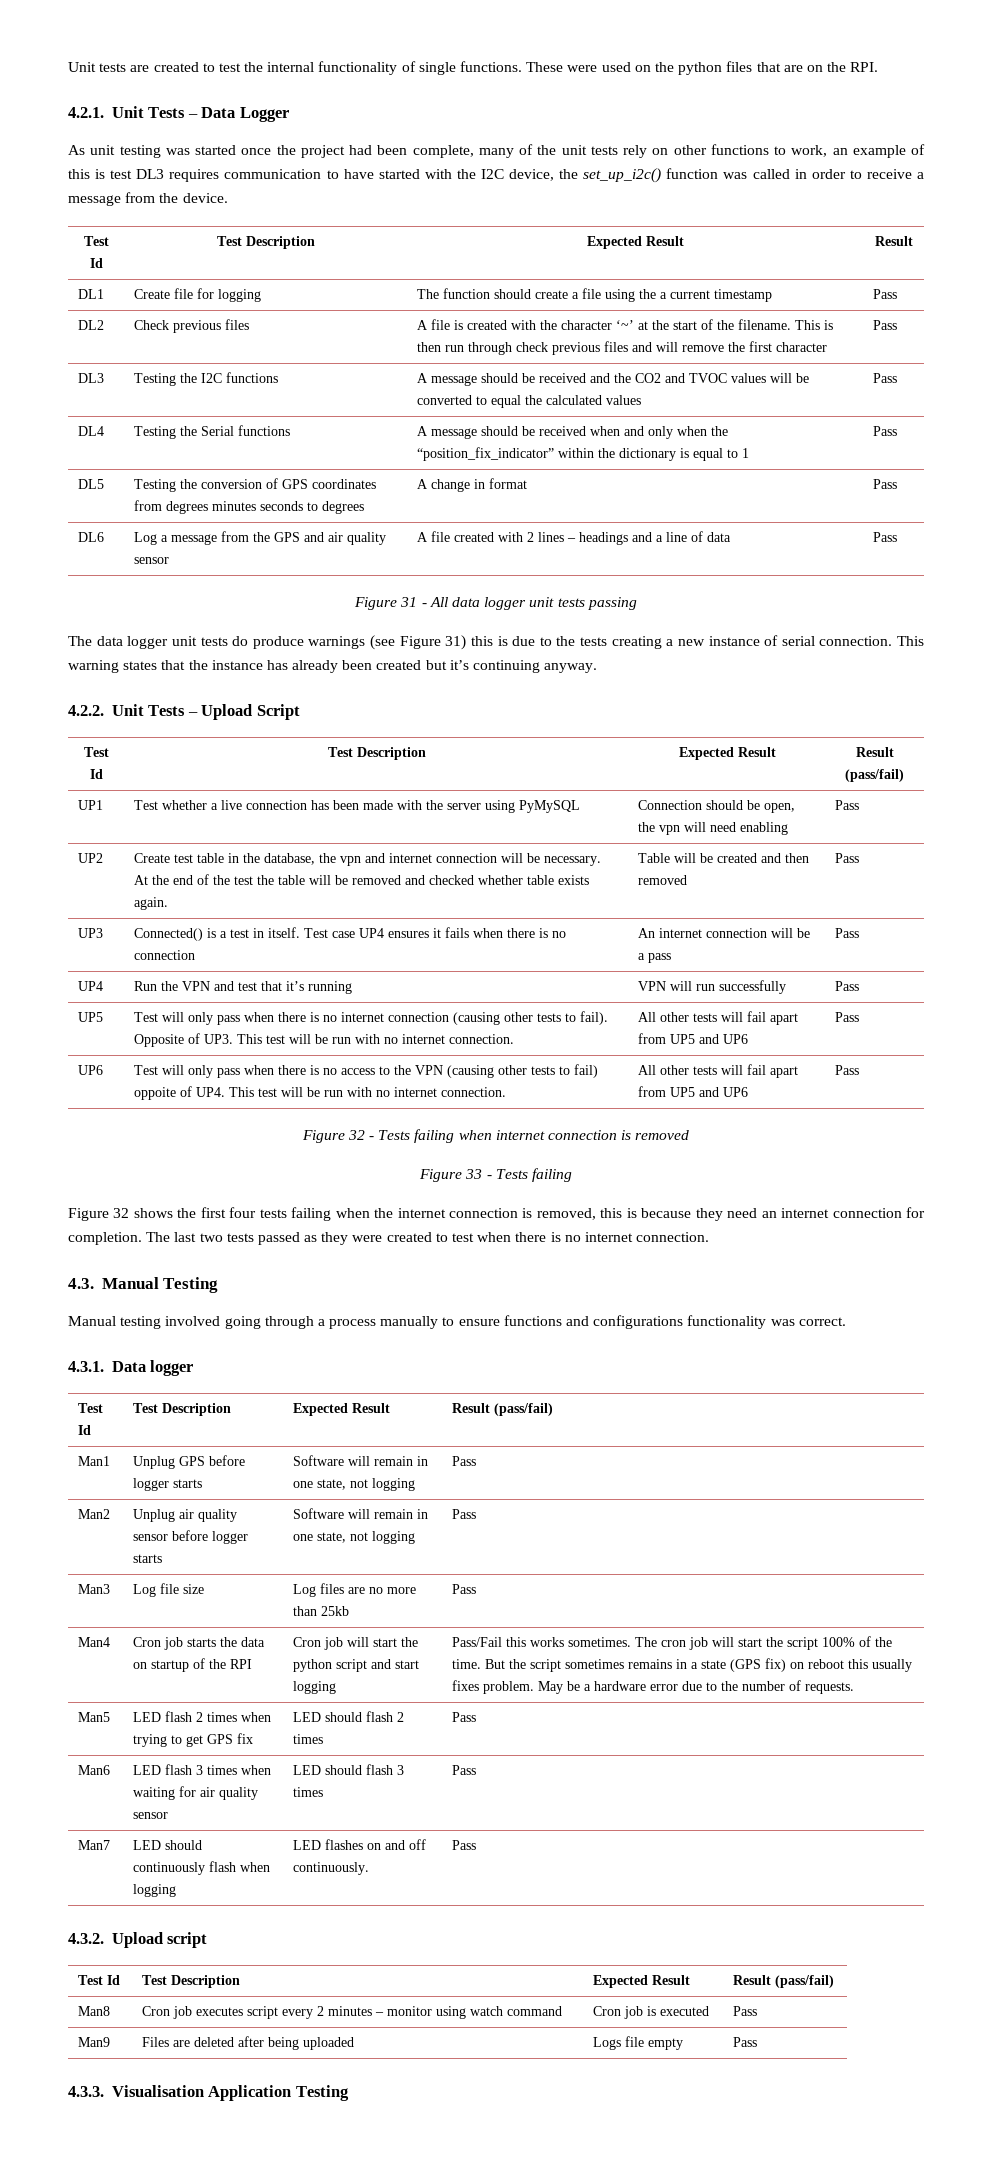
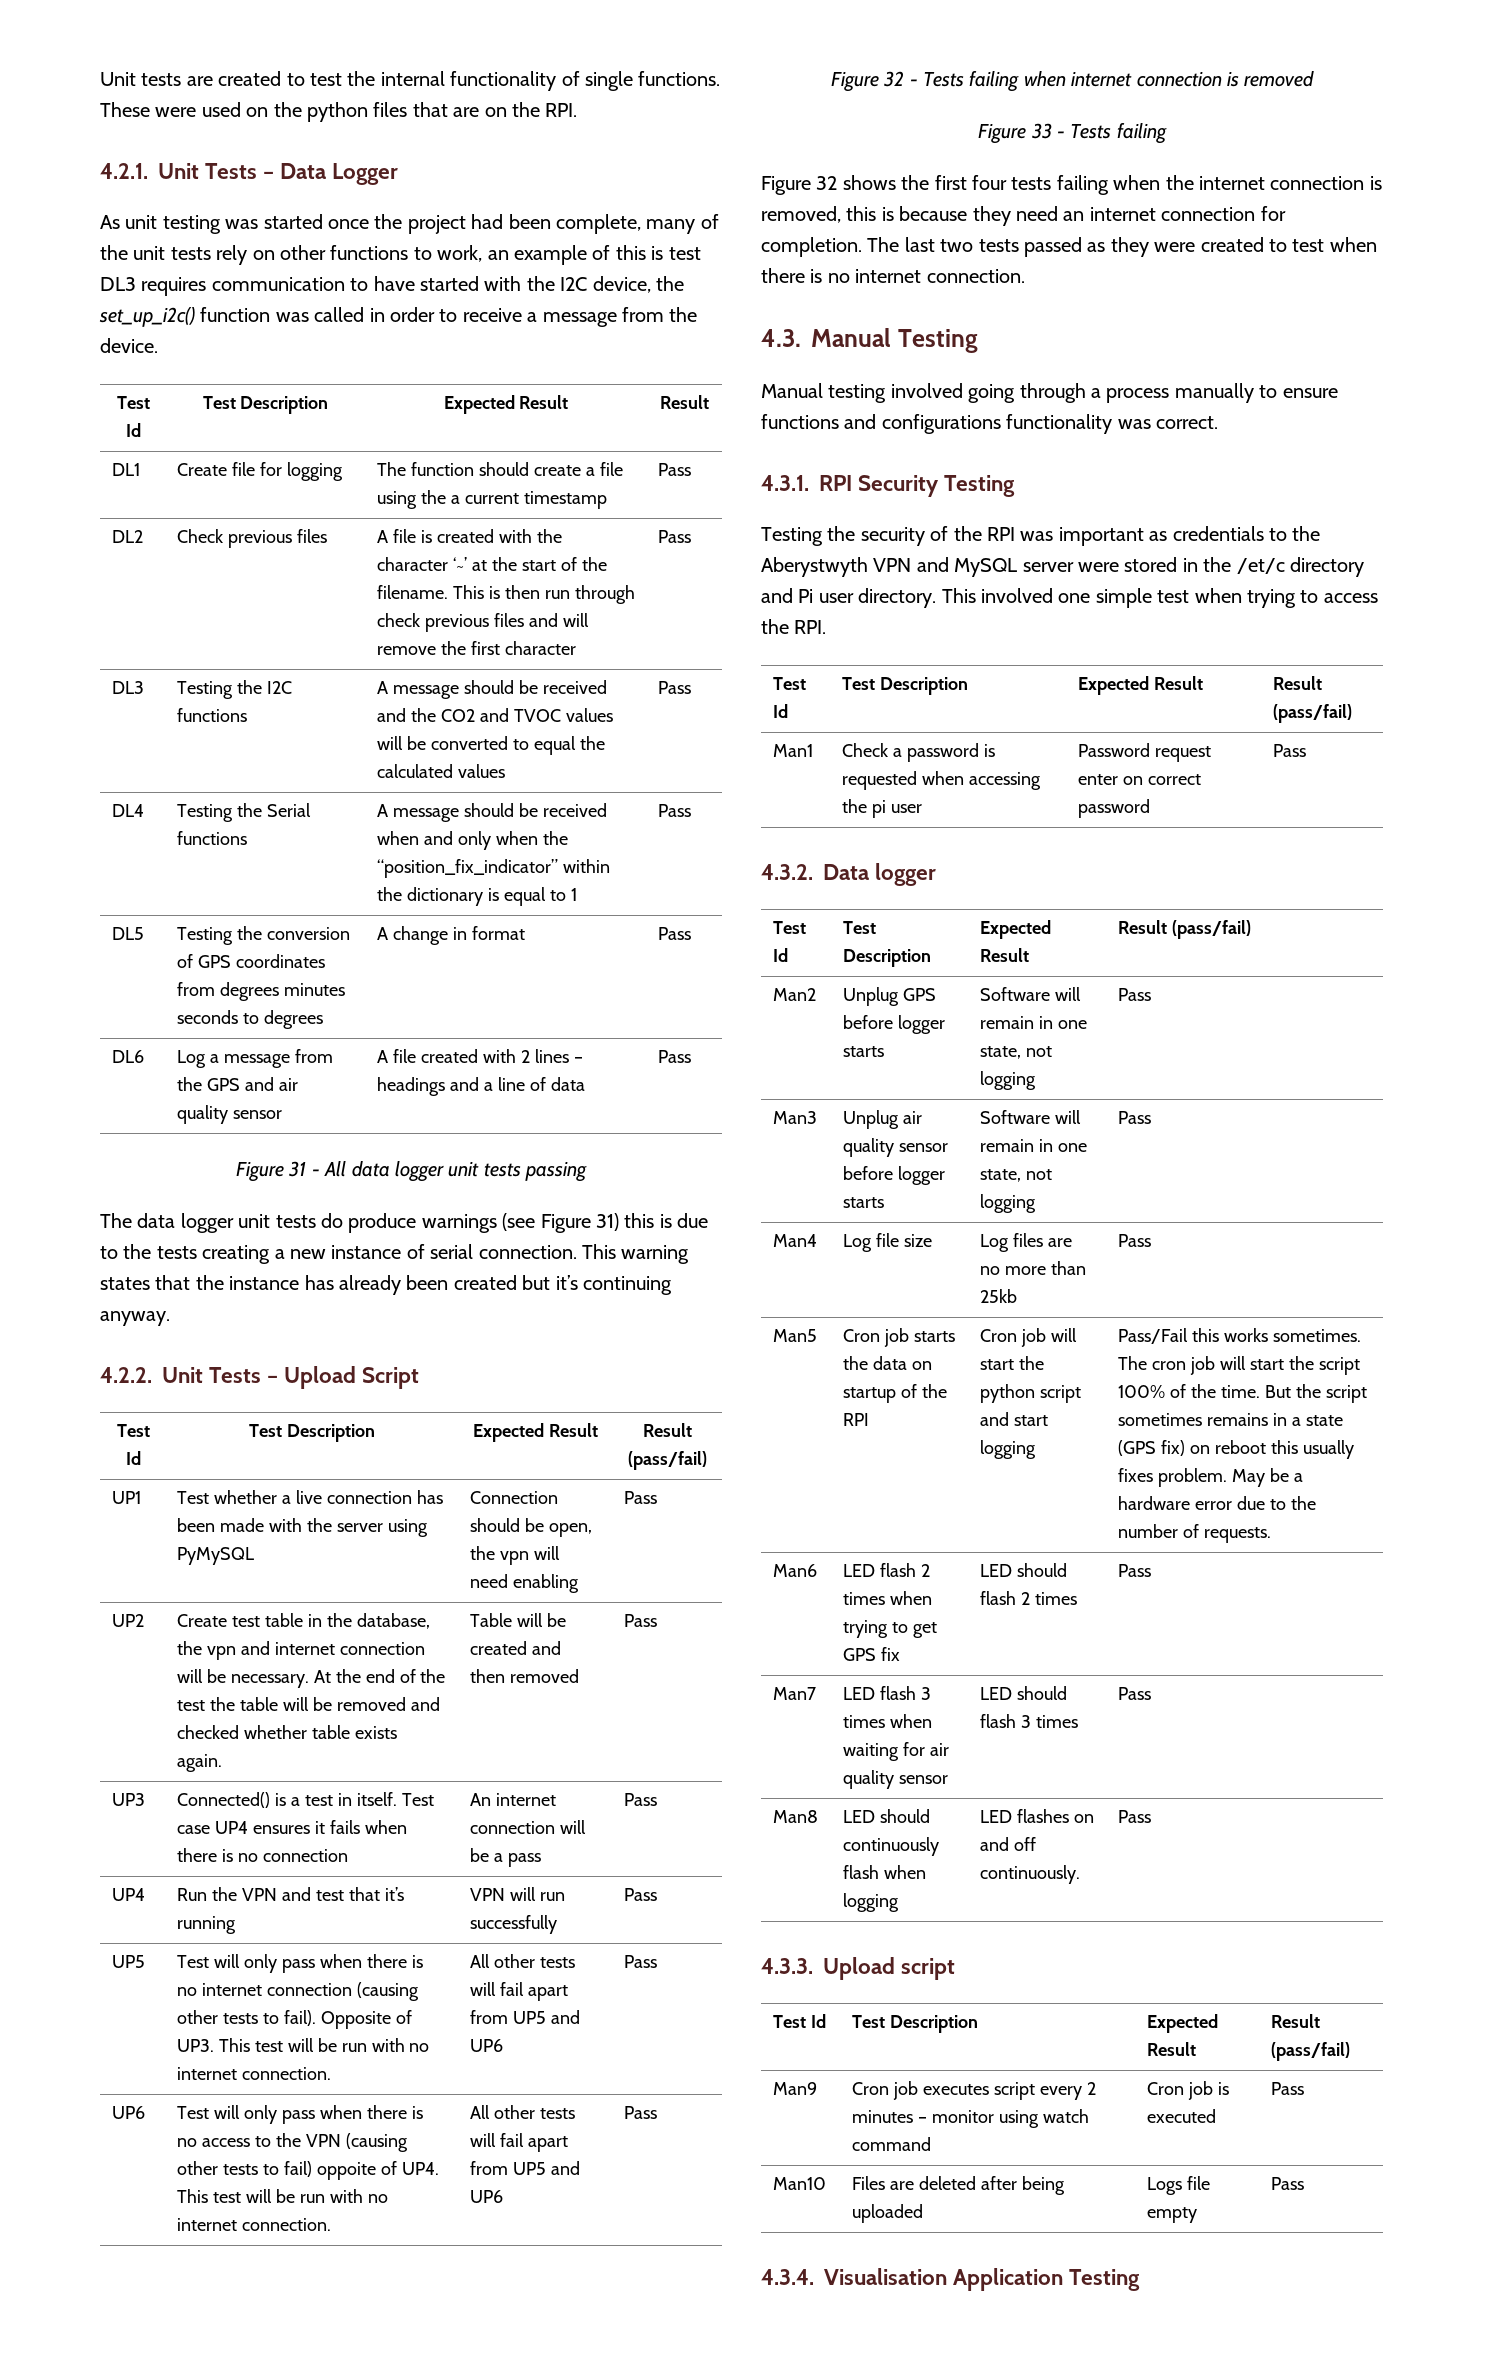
- 4.3.1. Data logger
+ 4.3.1. RPI Security Testing
+ Testing the security of the RPI was important as credentials to the Aberystwyth VPN and MySQL server were stored in the /et/c directory and Pi user directory. This involved one simple test when trying to access the RPI.
+ Test Id | Test Description | Expected Result | Result (pass/fail)
+ Man1 | Check a password is requested when accessing the pi user | Password request enter on correct password | Pass
+ 4.3.2. Data logger
- Man1 | Unplug GPS before logger starts | Software will remain in one state, not logging | Pass
+ Man2 | Unplug GPS before logger starts | Software will remain in one state, not logging | Pass
- Man2 | Unplug air quality sensor before logger starts | Software will remain in one state, not logging | Pass
+ Man3 | Unplug air quality sensor before logger starts | Software will remain in one state, not logging | Pass
- Man3 | Log file size | Log files are no more than 25kb | Pass
+ Man4 | Log file size | Log files are no more than 25kb | Pass
- Man4
+ Man5
- Man5 | LED flash 2 times when trying to get GPS fix | LED should flash 2 times | Pass
+ Man6 | LED flash 2 times when trying to get GPS fix | LED should flash 2 times | Pass
- Man6 | LED flash 3 times when waiting for air quality sensor | LED should flash 3 times | Pass
+ Man7 | LED flash 3 times when waiting for air quality sensor | LED should flash 3 times | Pass
- Man7 | LED should continuously flash when logging | LED flashes on and off continuously. | Pass
+ Man8 | LED should continuously flash when logging | LED flashes on and off continuously. | Pass
- 4.3.2. Upload script
+ 4.3.3. Upload script
- Man8 | Cron job executes script every 2 minutes – monitor using watch command | Cron job is executed | Pass
+ Man9 | Cron job executes script every 2 minutes – monitor using watch command | Cron job is executed | Pass
- Man9 | Files are deleted after being uploaded | Logs file empty | Pass
+ Man10 | Files are deleted after being uploaded | Logs file empty | Pass
- 4.3.3. Visualisation Application Testing
+ 4.3.4. Visualisation Application Testing

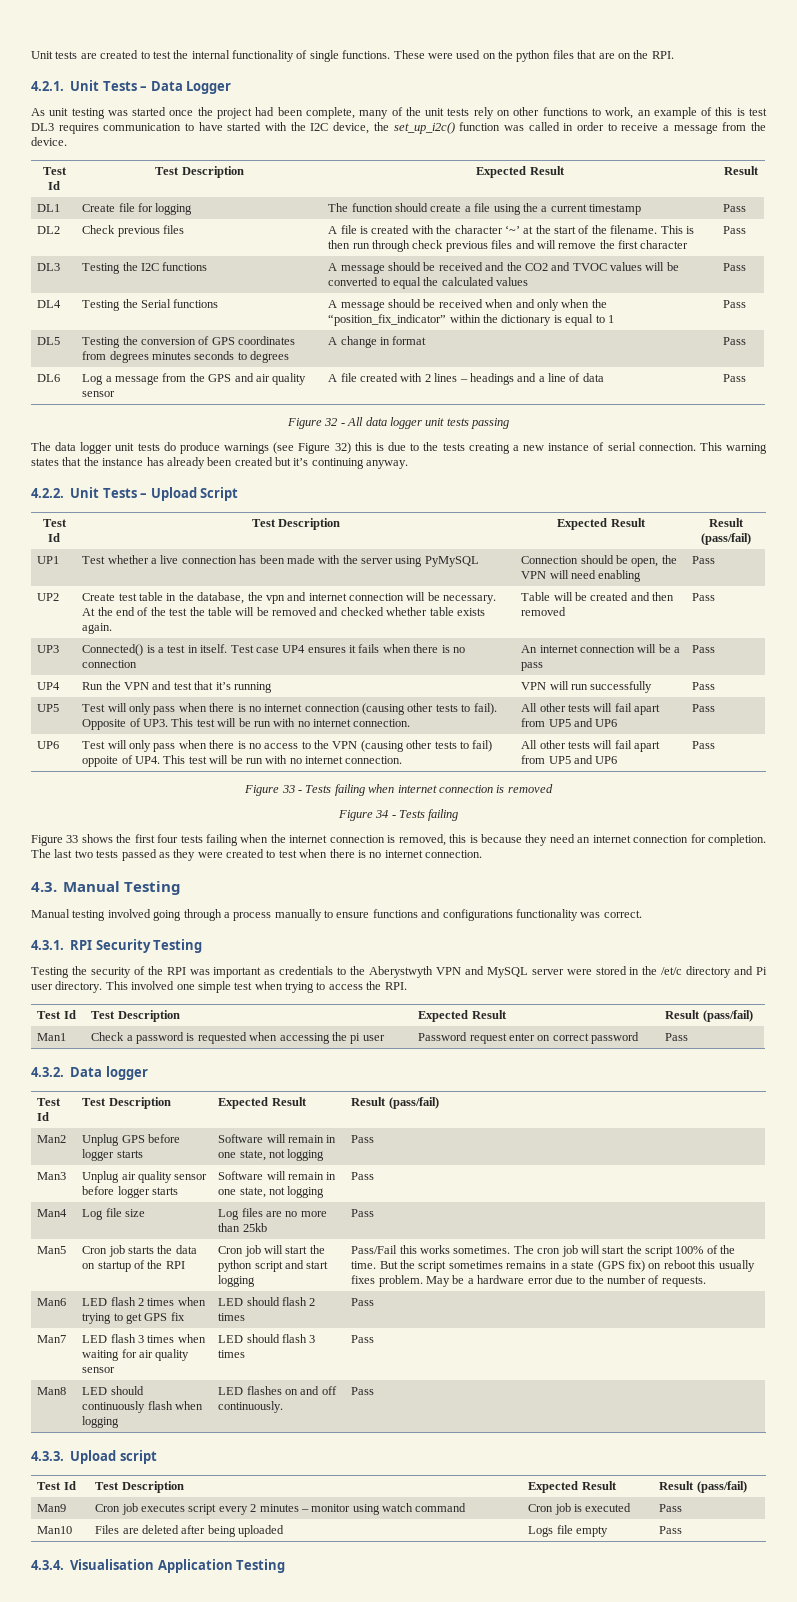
- Figure 31 - All data logger unit tests passing
+ Figure 32 - All data logger unit tests passing
- The data logger unit tests do produce warnings (see Figure 31) this is due to the tests creating a new instance of serial connection.
+ The data logger unit tests do produce warnings (see Figure 32) this is due to the tests creating a new instance of serial connection.
- UP1 | Test whether a live connection has been made with the server using PyMySQL | Connection should be open, the vpn will need enabling | Pass
+ UP1 | Test whether a live connection has been made with the server using PyMySQL | Connection should be open, the VPN will need enabling | Pass
- Figure 32 - Tests failing when internet connection is removed
+ Figure 33 - Tests failing when internet connection is removed
- Figure 33 - Tests failing
+ Figure 34 - Tests failing
- Figure 32 shows the first four tests failing when the internet connection is removed, this is because they need an internet connection for completion.
+ Figure 33 shows the first four tests failing when the internet connection is removed, this is because they need an internet connection for completion.

